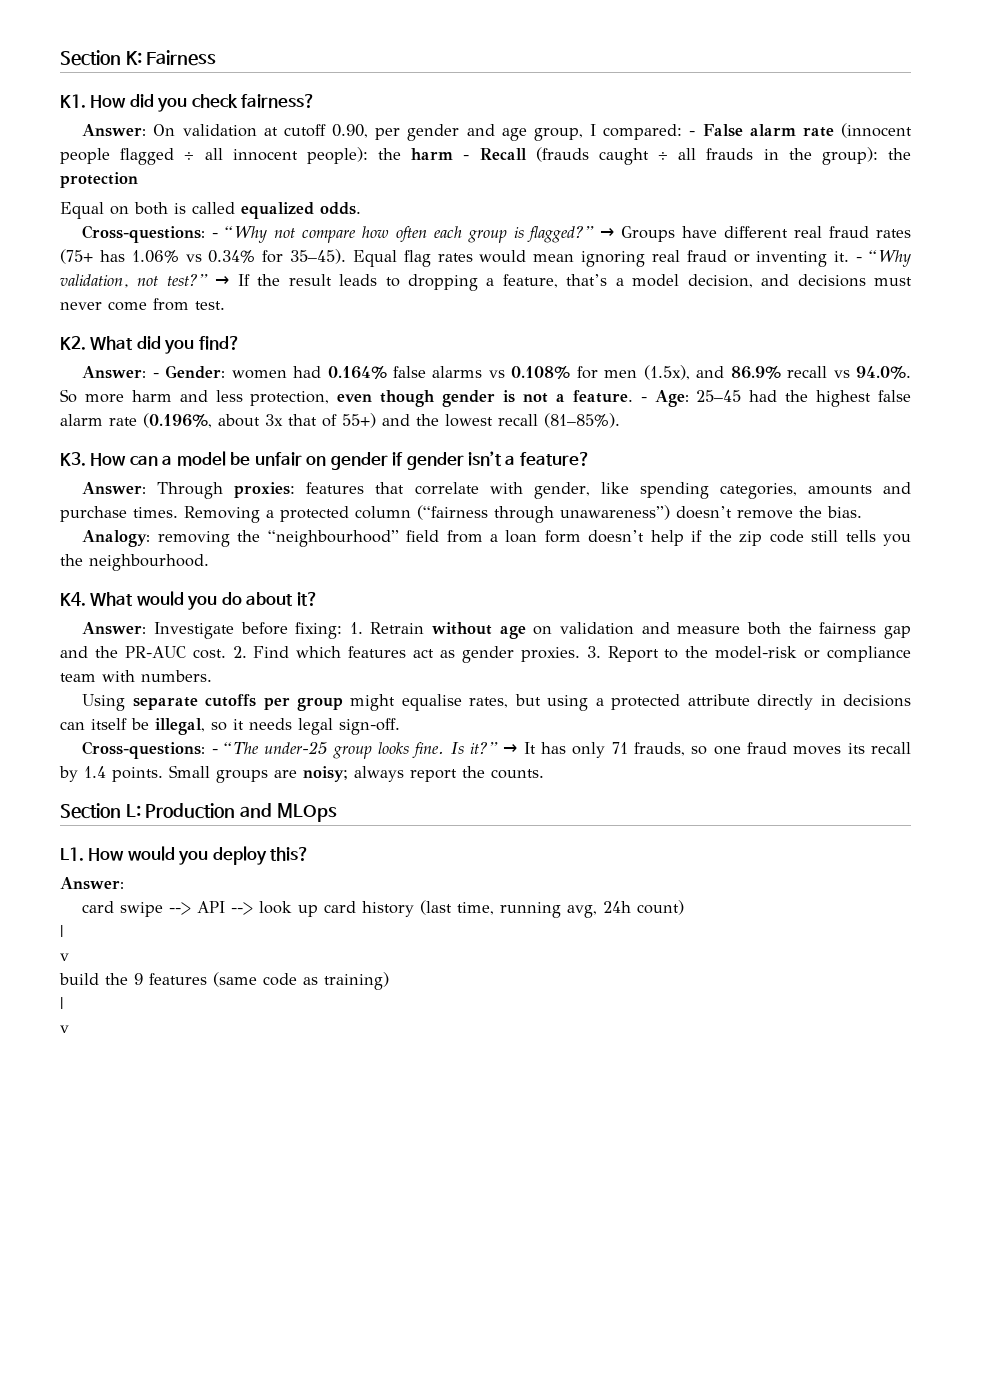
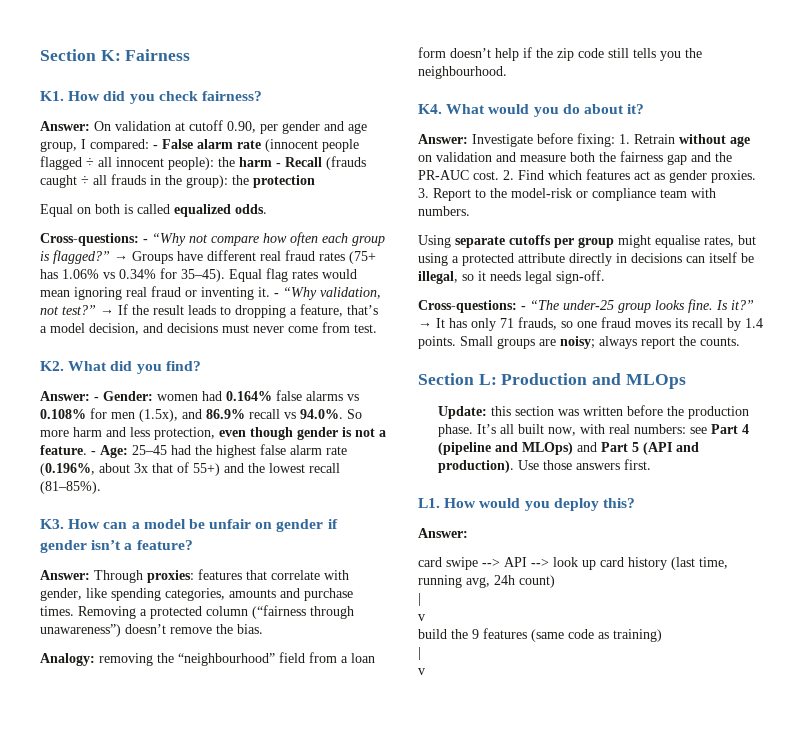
+ Update: this section was written before the production phase. It’s all built now, with real numbers: see Part 4 (pipeline and MLOps) and Part 5 (API and production). Use those answers first.

